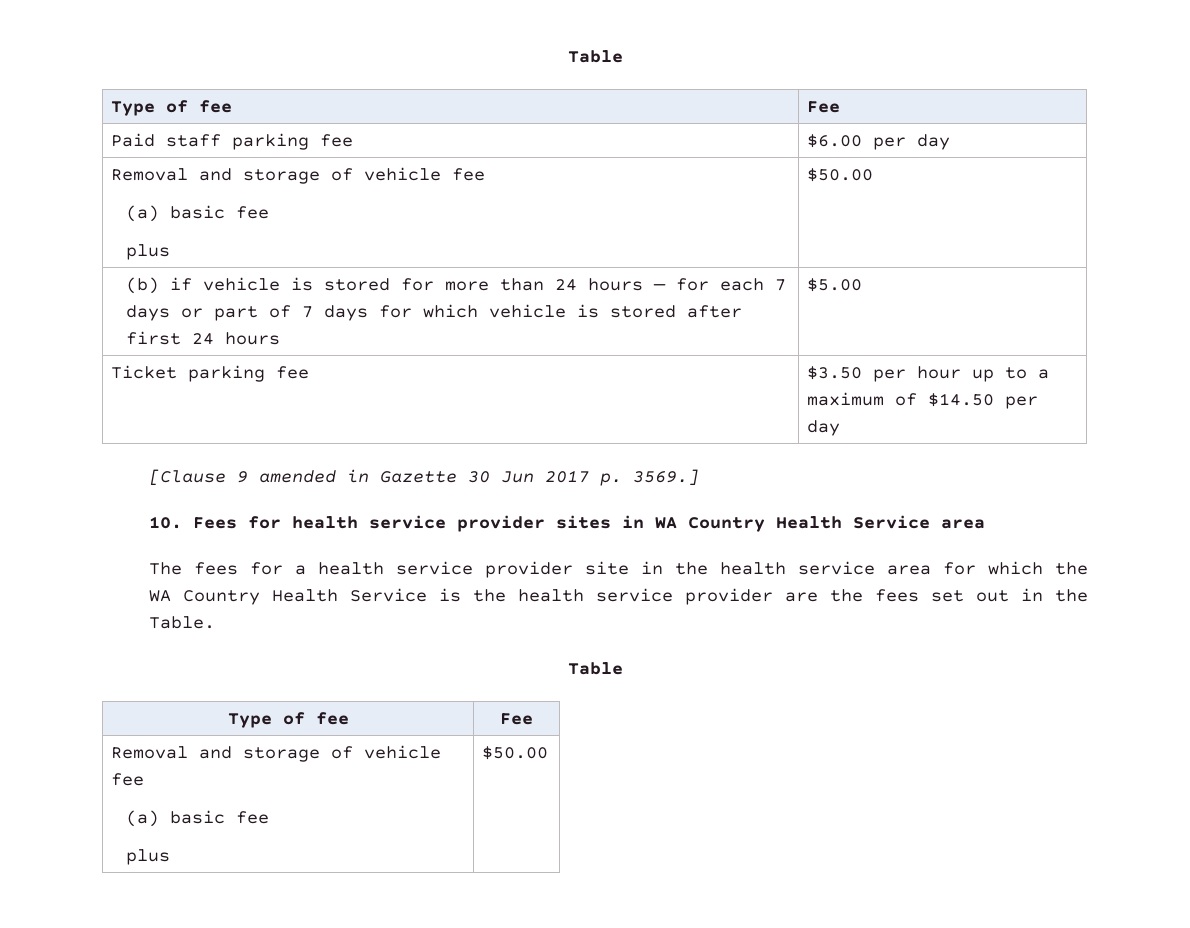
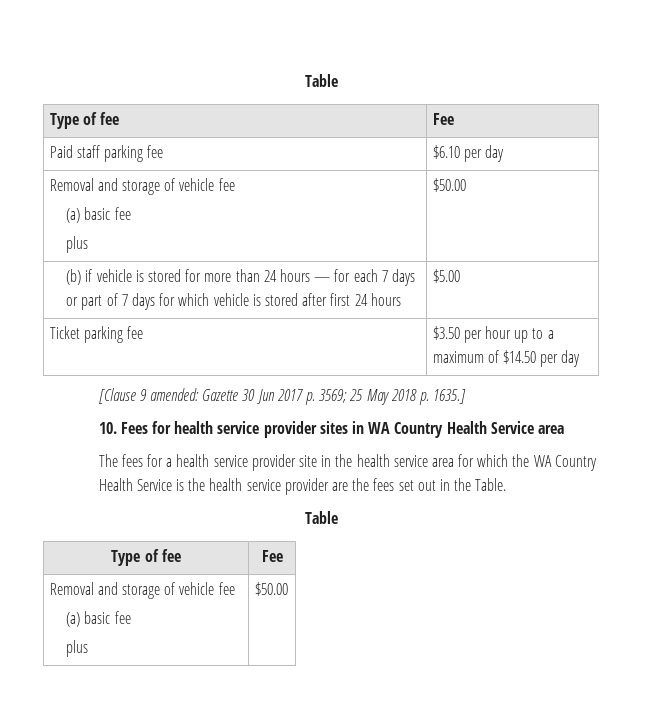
- Paid staff parking fee | $6.00 per day
+ Paid staff parking fee | $6.10 per day
- [Clause 9 amended in Gazette 30 Jun 2017 p. 3569.]
+ [Clause 9 amended: Gazette 30 Jun 2017 p. 3569; 25 May 2018 p. 1635.]

